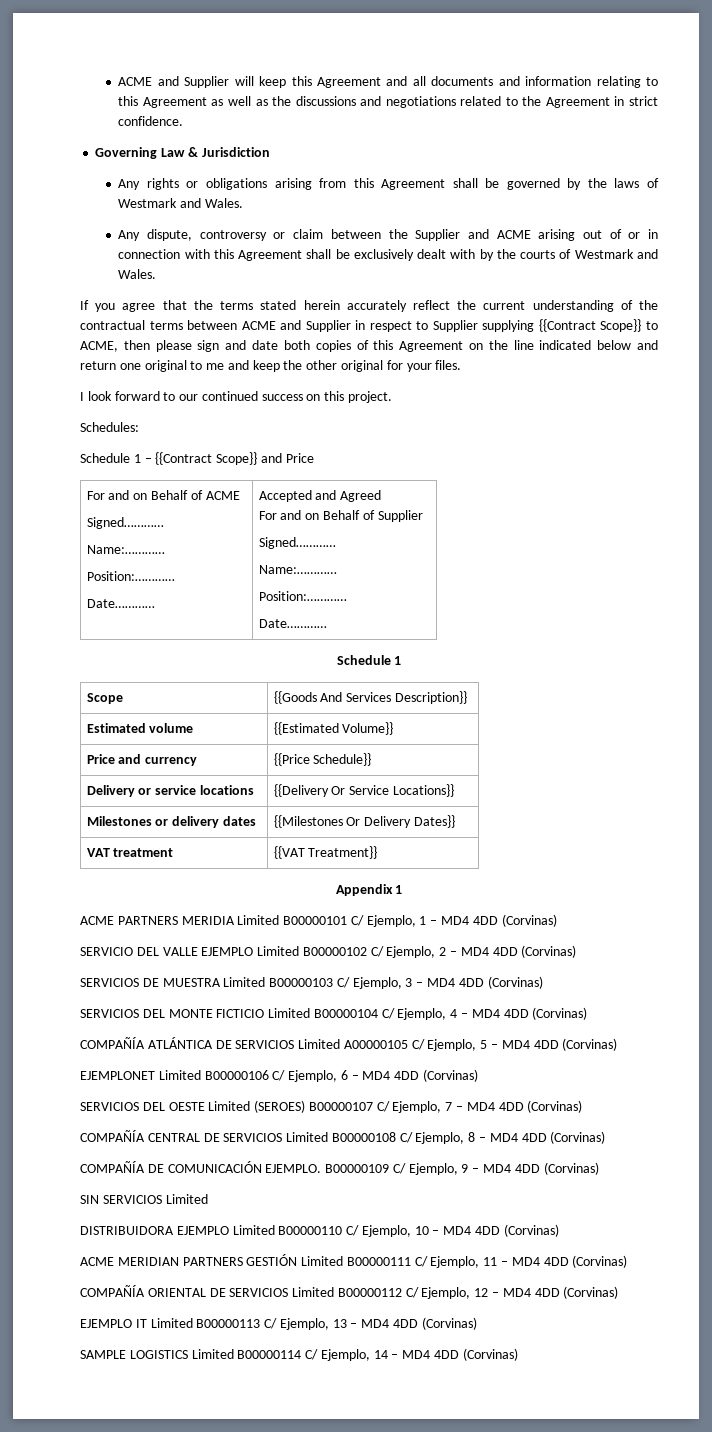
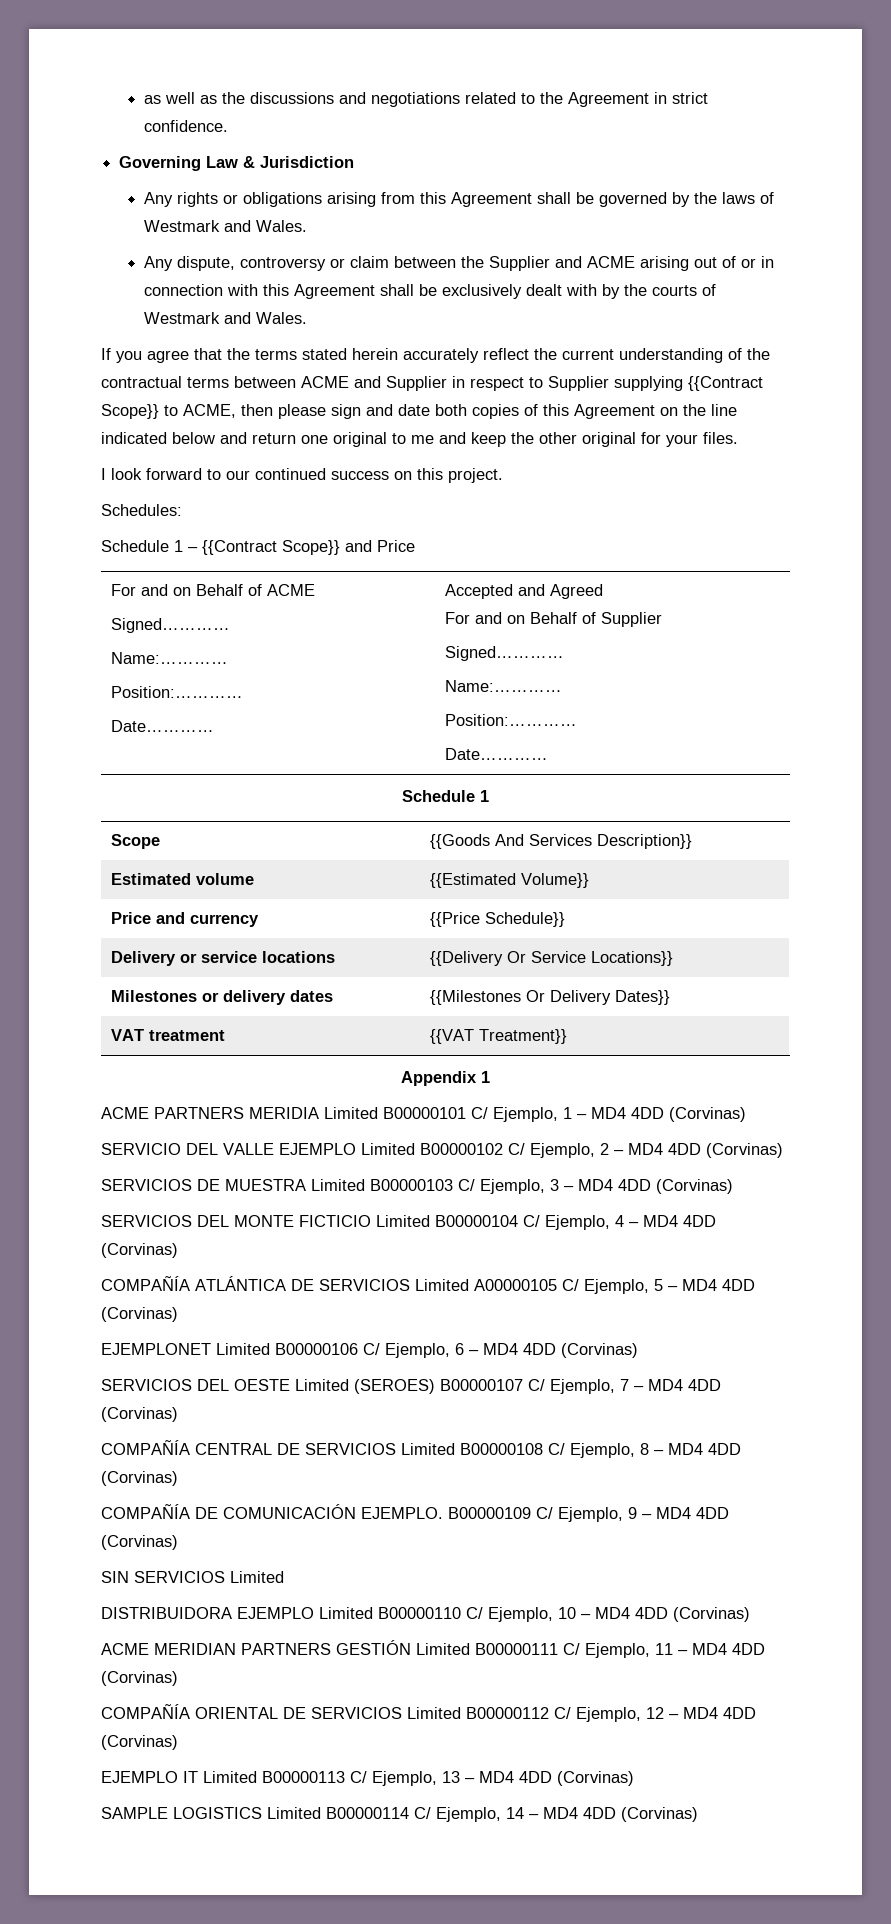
- ACME and Supplier will keep this Agreement and all documents and information relating to this Agreement as well as the discussions and negotiations related to the Agreement in strict confidence.
+ as well as the discussions and negotiations related to the Agreement in strict confidence.

